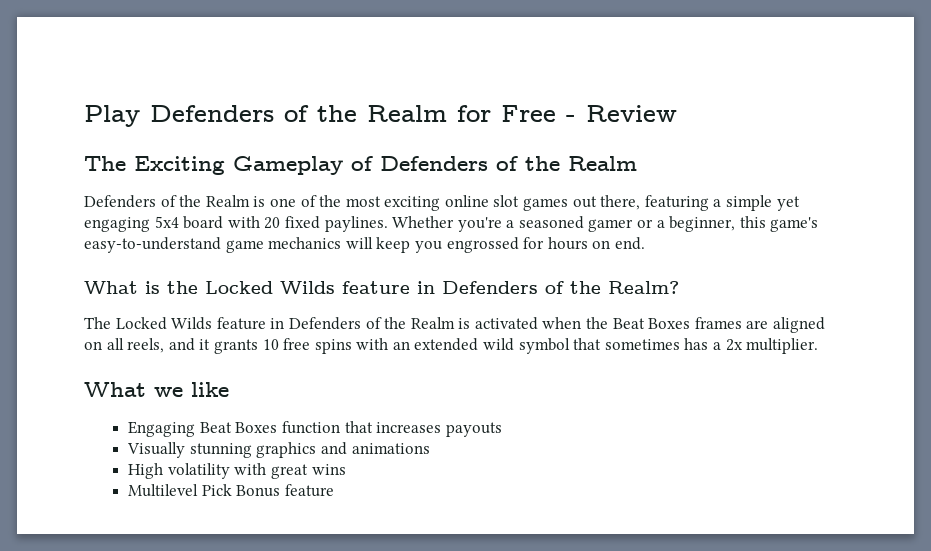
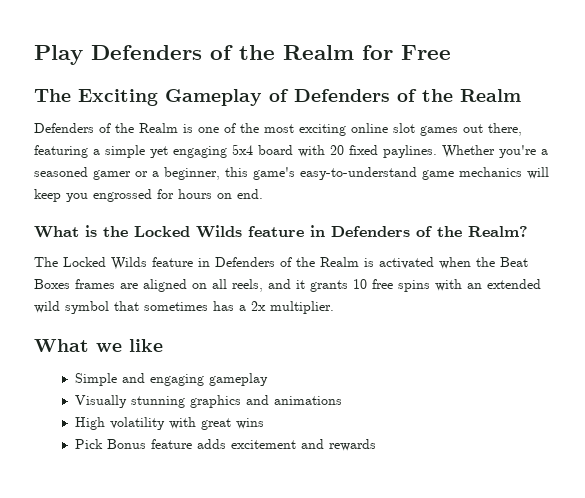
- Play Defenders of the Realm for Free - Review
+ Play Defenders of the Realm for Free
- Engaging Beat Boxes function that increases payouts
+ Simple and engaging gameplay
- Multilevel Pick Bonus feature
+ Pick Bonus feature adds excitement and rewards

